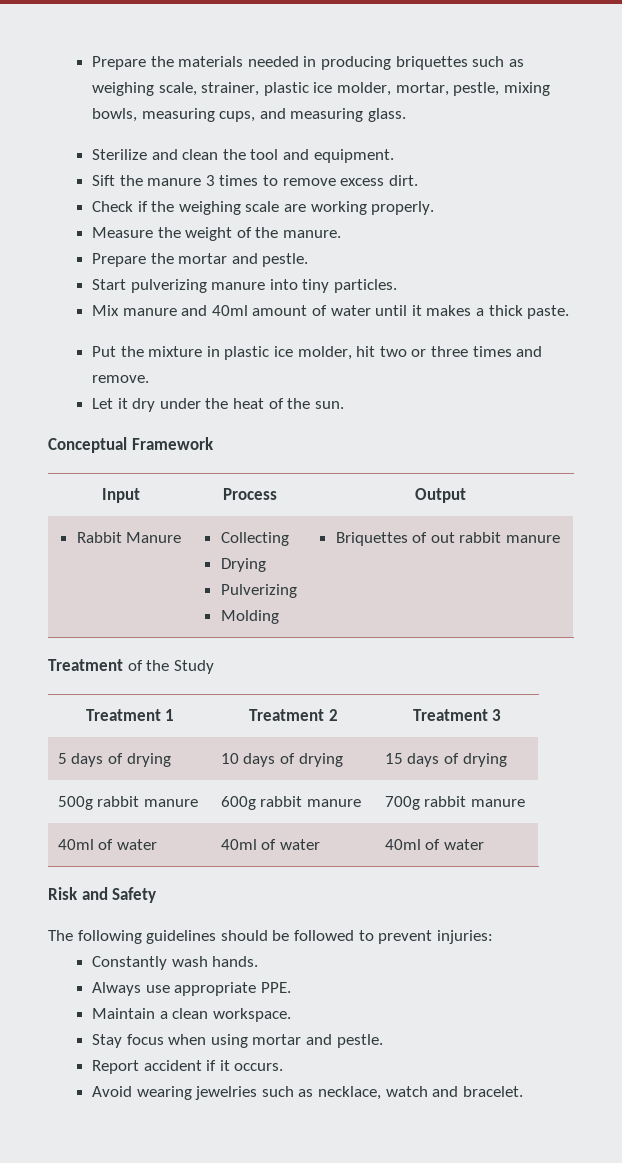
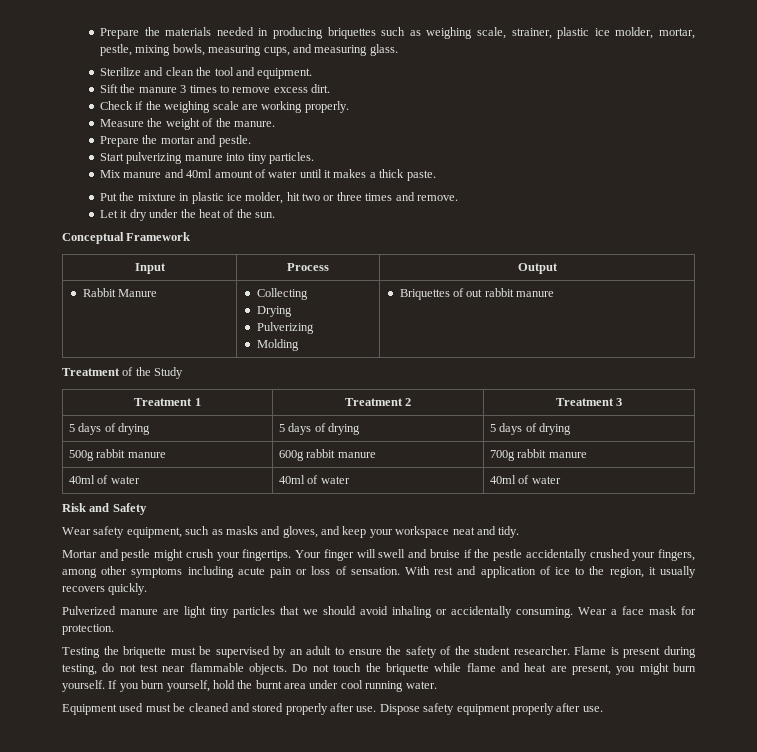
- 5 days of drying | 10 days of drying | 15 days of drying
+ 5 days of drying | 5 days of drying | 5 days of drying
- The following guidelines should be followed to prevent injuries:
- Constantly wash hands.
- Always use appropriate PPE.
- Maintain a clean workspace.
- Stay focus when using mortar and pestle.
- Report accident if it occurs.
- Avoid wearing jewelries such as necklace, watch and bracelet.
+ Wear safety equipment, such as masks and gloves, and keep your workspace neat and tidy.
+ Mortar and pestle might crush your fingertips. Your finger will swell and bruise if the pestle accidentally crushed your fingers, among other symptoms including acute pain or loss of sensation. With rest and application of ice to the region, it usually recovers quickly.
+ Pulverized manure are light tiny particles that we should avoid inhaling or accidentally consuming. Wear a face mask for protection.
+ Testing the briquette must be supervised by an adult to ensure the safety of the student researcher. Flame is present during testing, do not test near flammable objects. Do not touch the briquette while flame and heat are present, you might burn yourself. If you burn yourself, hold the burnt area under cool running water.
+ Equipment used must be cleaned and stored properly after use. Dispose safety equipment properly after use.

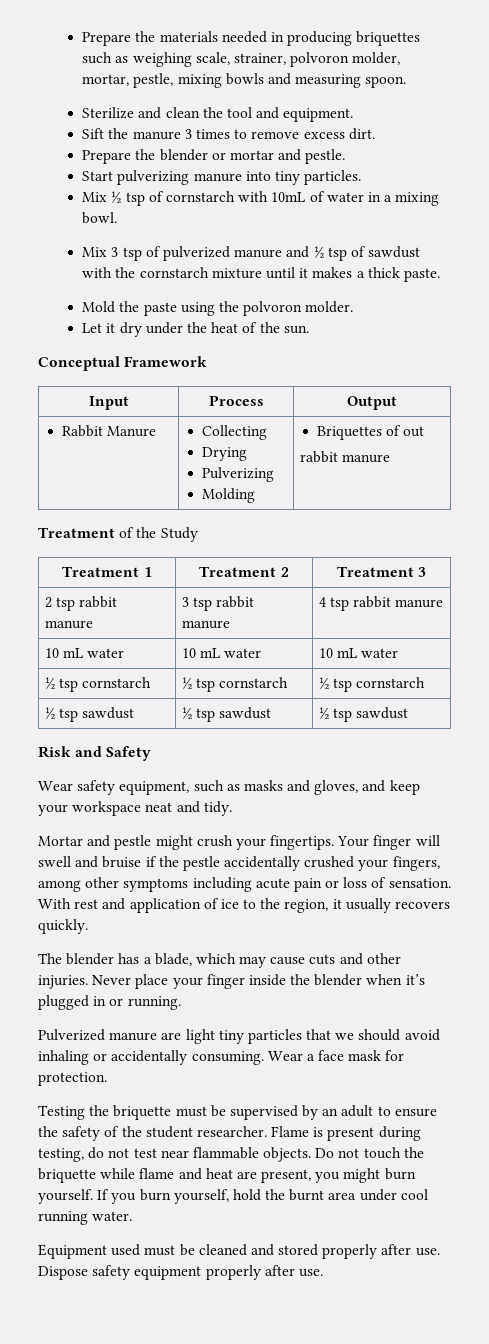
- Prepare the materials needed in producing briquettes such as weighing scale, strainer, plastic ice molder, mortar, pestle, mixing bowls, measuring cups, and measuring glass.
+ Prepare the materials needed in producing briquettes such as weighing scale, strainer, polvoron molder, mortar, pestle, mixing bowls and measuring spoon.
- Check if the weighing scale are working properly.
- Measure the weight of the manure.
- Prepare the mortar and pestle.
+ Prepare the blender or mortar and pestle.
- Mix manure and 40ml amount of water until it makes a thick paste.
+ Mix ½ tsp of cornstarch with 10mL of water in a mixing bowl.
+ Mix 3 tsp of pulverized manure and ½ tsp of sawdust with the cornstarch mixture until it makes a thick paste.
- Put the mixture in plastic ice molder, hit two or three times and remove.
+ Mold the paste using the polvoron molder.
  Rabbit Manure | Collecting
  Drying
  Pulverizing
- Molding | Briquettes of out rabbit manure
+ Molding | Briquettes of out
+ rabbit manure
- 5 days of drying | 5 days of drying | 5 days of drying
- 500g rabbit manure | 600g rabbit manure | 700g rabbit manure
- 40ml of water | 40ml of water | 40ml of water
+ 2 tsp rabbit manure | 3 tsp rabbit manure | 4 tsp rabbit manure
+ 10 mL water | 10 mL water | 10 mL water
+ ½ tsp cornstarch | ½ tsp cornstarch | ½ tsp cornstarch
+ ½ tsp sawdust | ½ tsp sawdust | ½ tsp sawdust
+ The blender has a blade, which may cause cuts and other injuries. Never place your finger inside the blender when it’s plugged in or running.

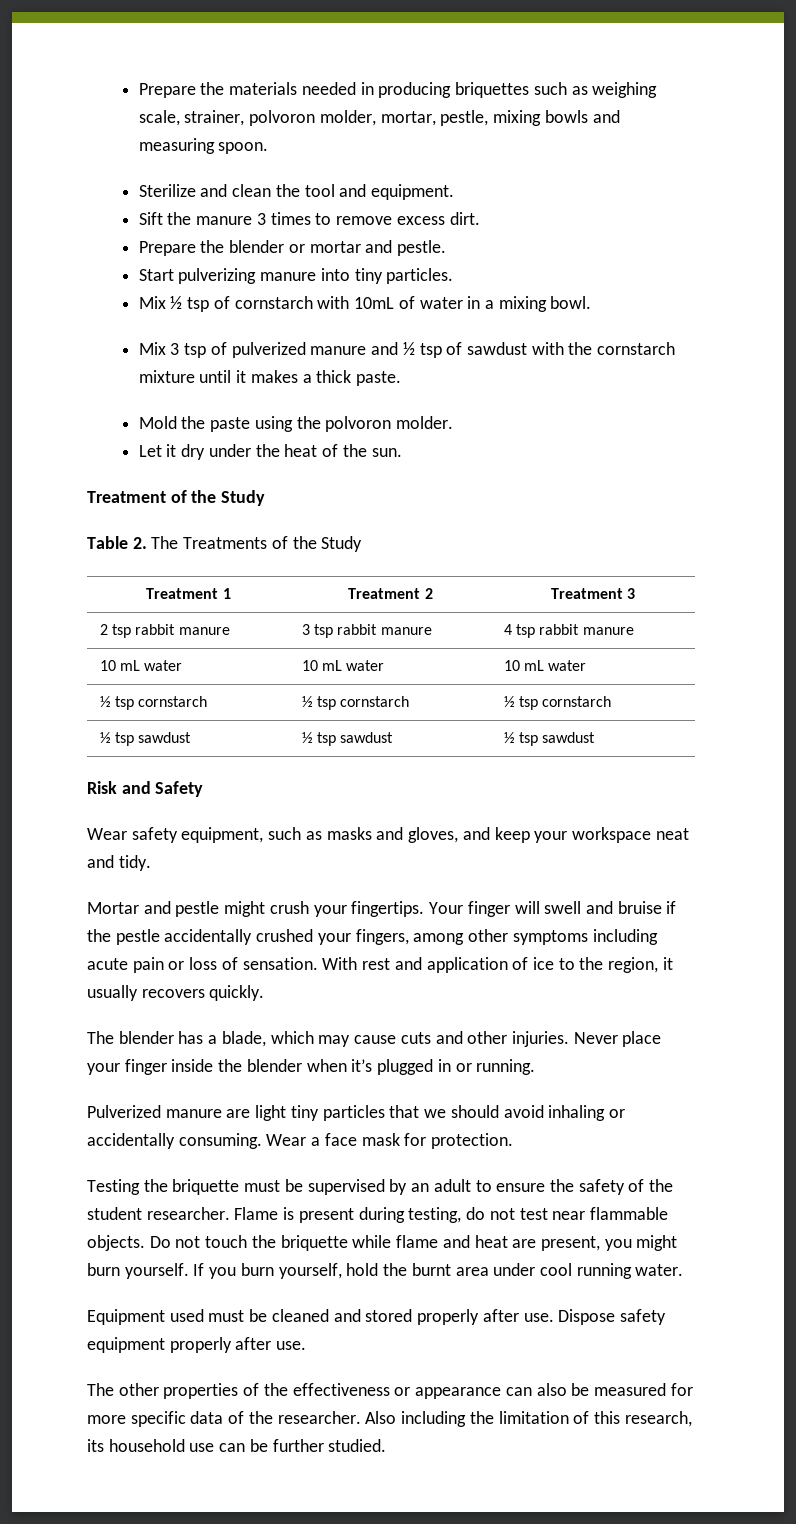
- Conceptual Framework
- Input | Process | Output
- Rabbit Manure | Collecting
- Drying
- Pulverizing
- Molding | Briquettes of out
- rabbit manure
  Treatment of the Study
+ Table 2. The Treatments of the Study
+ The other properties of the effectiveness or appearance can also be measured for more specific data of the researcher. Also including the limitation of this research, its household use can be further studied.

